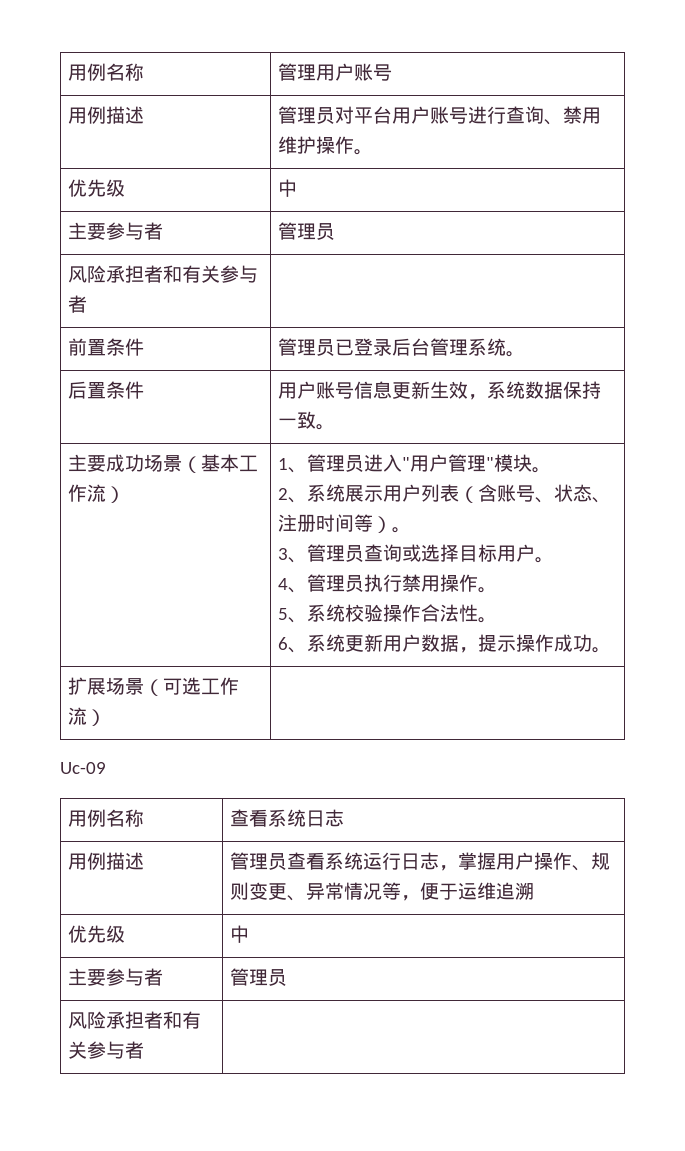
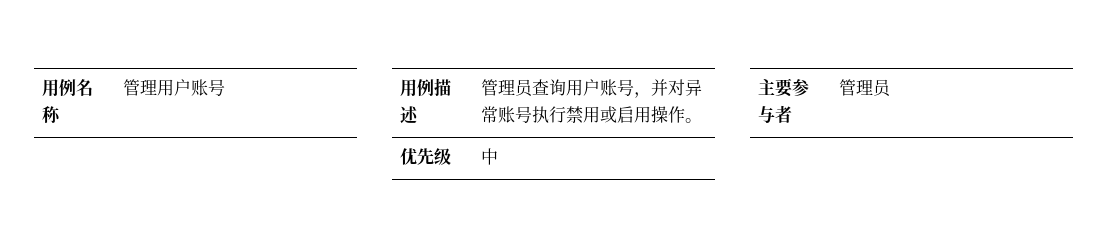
- 用例描述 | 管理员对平台用户账号进行查询、禁用维护操作。
+ 用例描述 | 管理员查询用户账号，并对异常账号执行禁用或启用操作。
  优先级 | 中
  主要参与者 | 管理员
- 风险承担者和有关参与者 |
- 前置条件 | 管理员已登录后台管理系统。
- 后置条件 | 用户账号信息更新生效，系统数据保持一致。
- 主要成功场景（基本工作流） | 1、管理员进入"用户管理"模块。
- 2、系统展示用户列表（含账号、状态、注册时间等）。
- 3、管理员查询或选择目标用户。
- 4、管理员执行禁用操作。
- 5、系统校验操作合法性。
- 6、系统更新用户数据，提示操作成功。
- 扩展场景（可选工作流） |
- Uc-09
- 用例名称 | 查看系统日志
- 用例描述 | 管理员查看系统运行日志，掌握用户操作、规则变更、异常情况等，便于运维追溯
- 优先级 | 中
- 主要参与者 | 管理员
- 风险承担者和有关参与者 |

